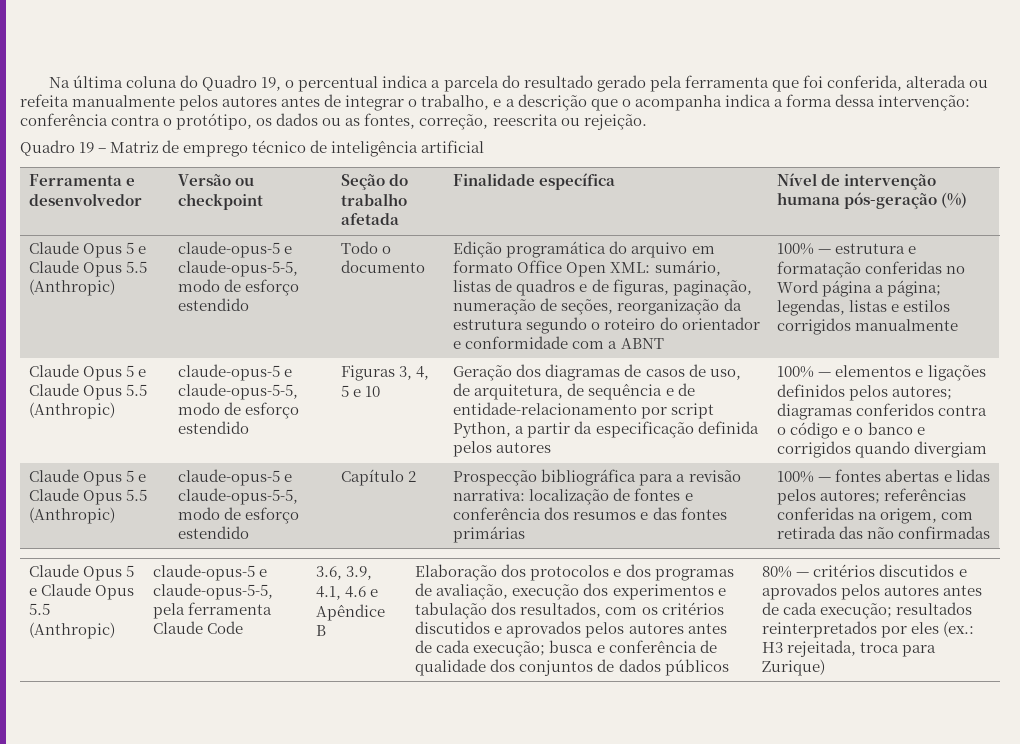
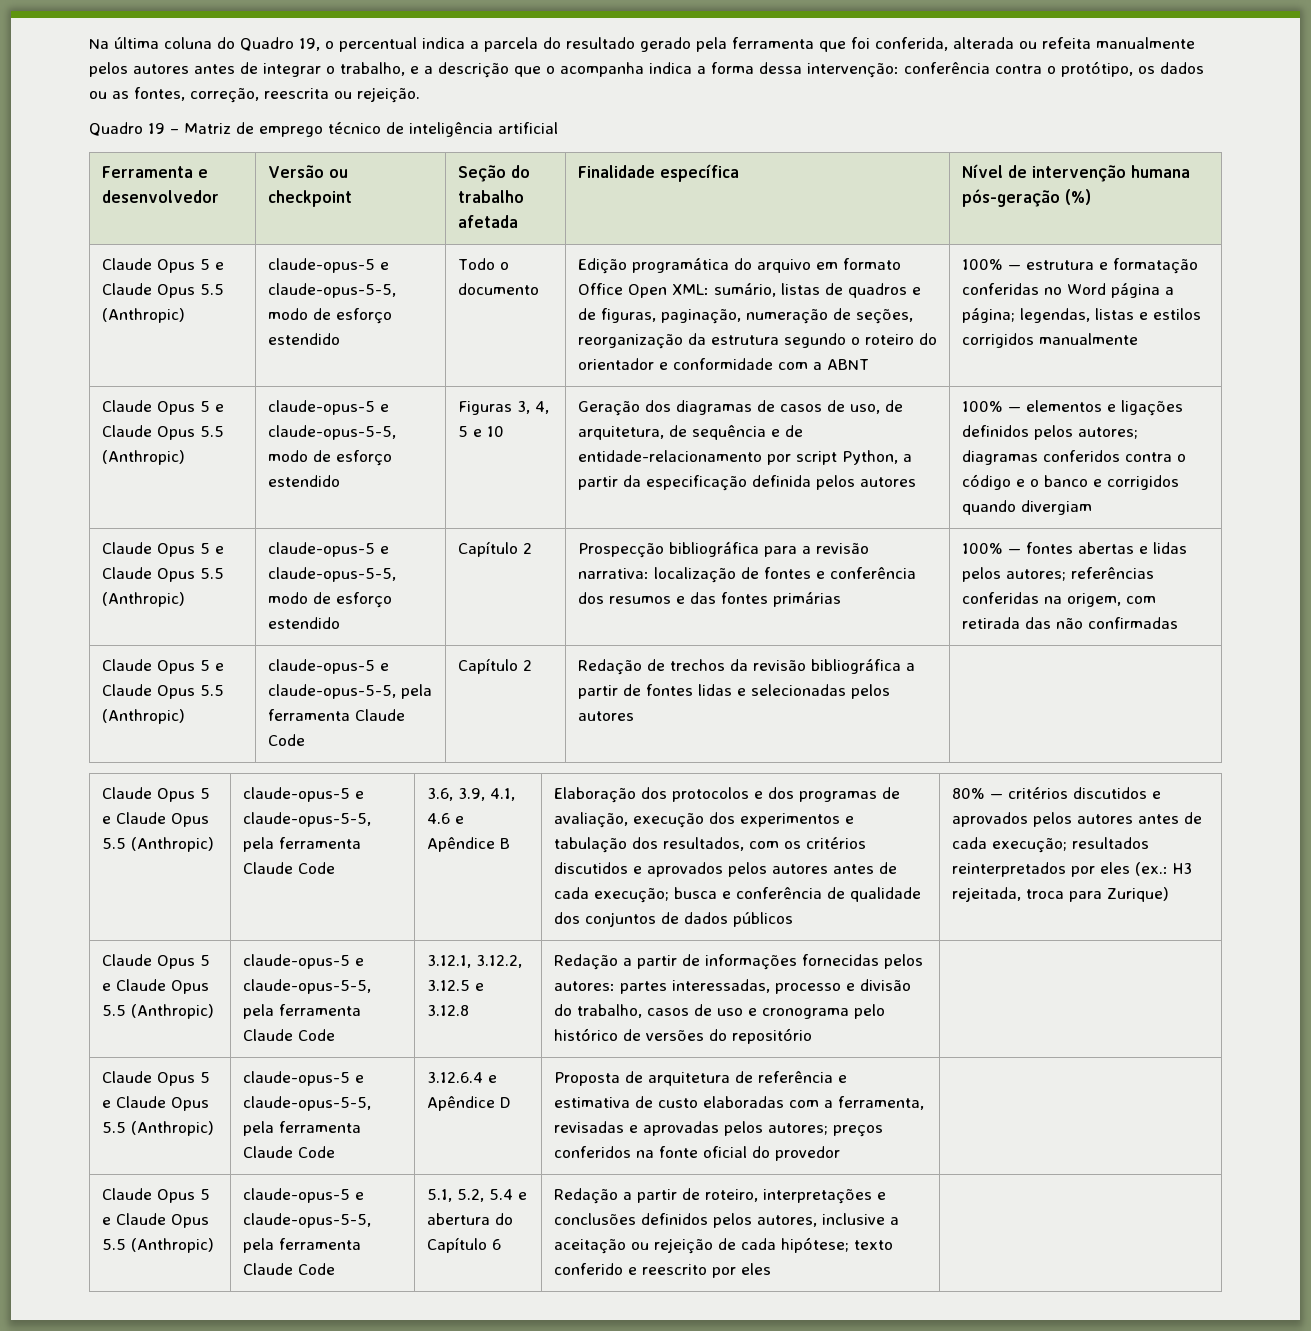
+ Claude Opus 5 e Claude Opus 5.5 (Anthropic) | claude-opus-5 e claude-opus-5-5, pela ferramenta Claude Code | Capítulo 2 | Redação de trechos da revisão bibliográfica a partir de fontes lidas e selecionadas pelos autores |
+ Claude Opus 5 e Claude Opus 5.5 (Anthropic) | claude-opus-5 e claude-opus-5-5, pela ferramenta Claude Code | 3.12.1, 3.12.2, 3.12.5 e 3.12.8 | Redação a partir de informações fornecidas pelos autores: partes interessadas, processo e divisão do trabalho, casos de uso e cronograma pelo histórico de versões do repositório |
+ Claude Opus 5 e Claude Opus 5.5 (Anthropic) | claude-opus-5 e claude-opus-5-5, pela ferramenta Claude Code | 3.12.6.4 e Apêndice D | Proposta de arquitetura de referência e estimativa de custo elaboradas com a ferramenta, revisadas e aprovadas pelos autores; preços conferidos na fonte oficial do provedor |
+ Claude Opus 5 e Claude Opus 5.5 (Anthropic) | claude-opus-5 e claude-opus-5-5, pela ferramenta Claude Code | 5.1, 5.2, 5.4 e abertura do Capítulo 6 | Redação a partir de roteiro, interpretações e conclusões definidos pelos autores, inclusive a aceitação ou rejeição de cada hipótese; texto conferido e reescrito por eles

